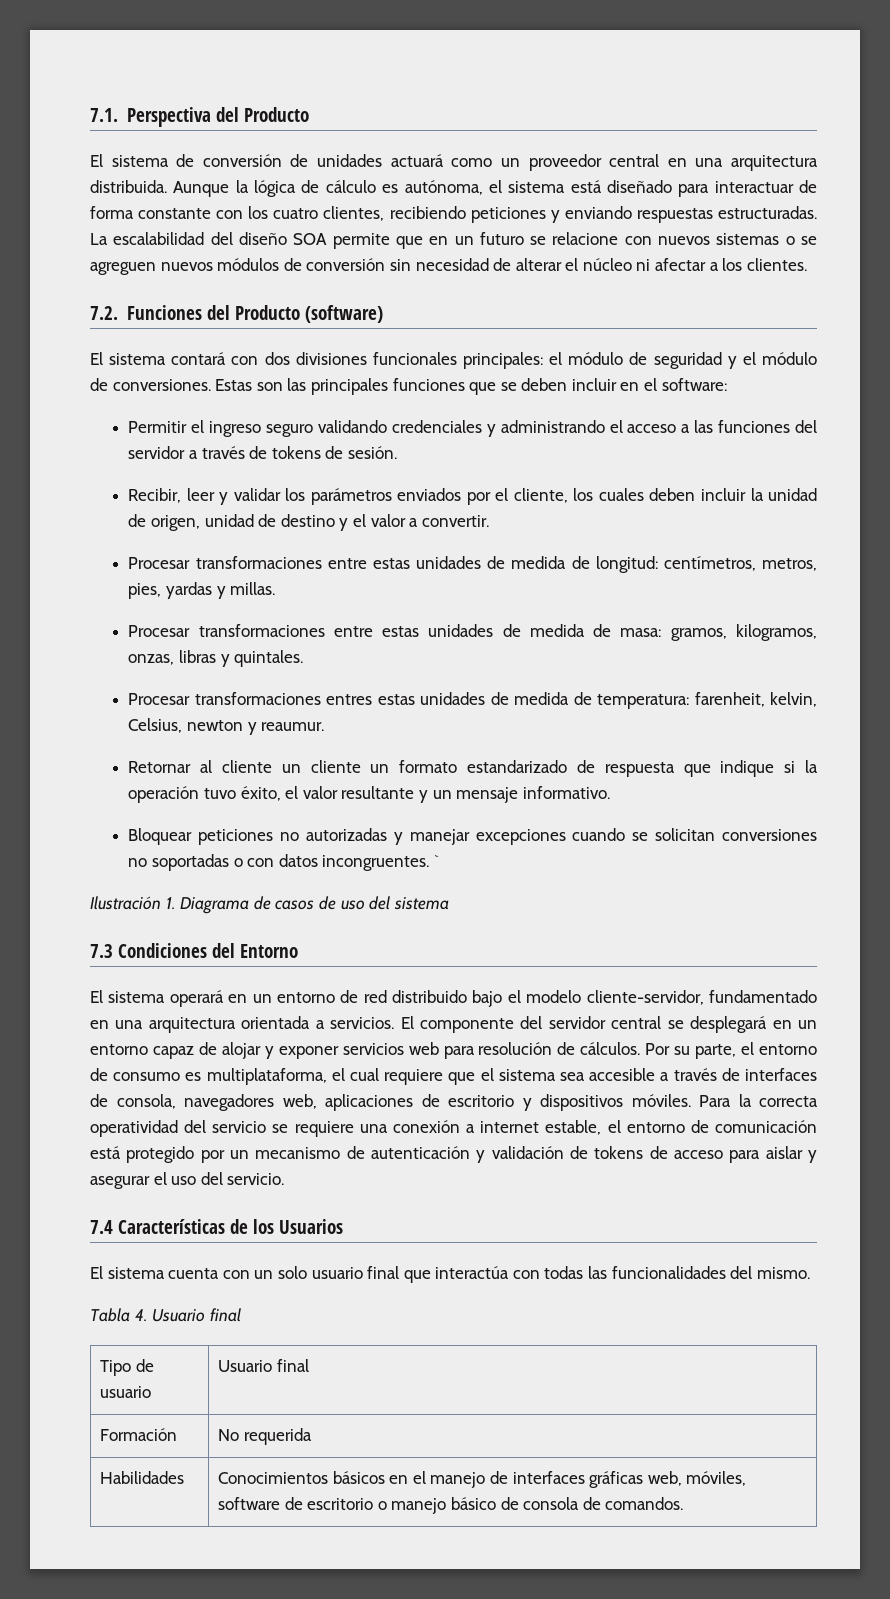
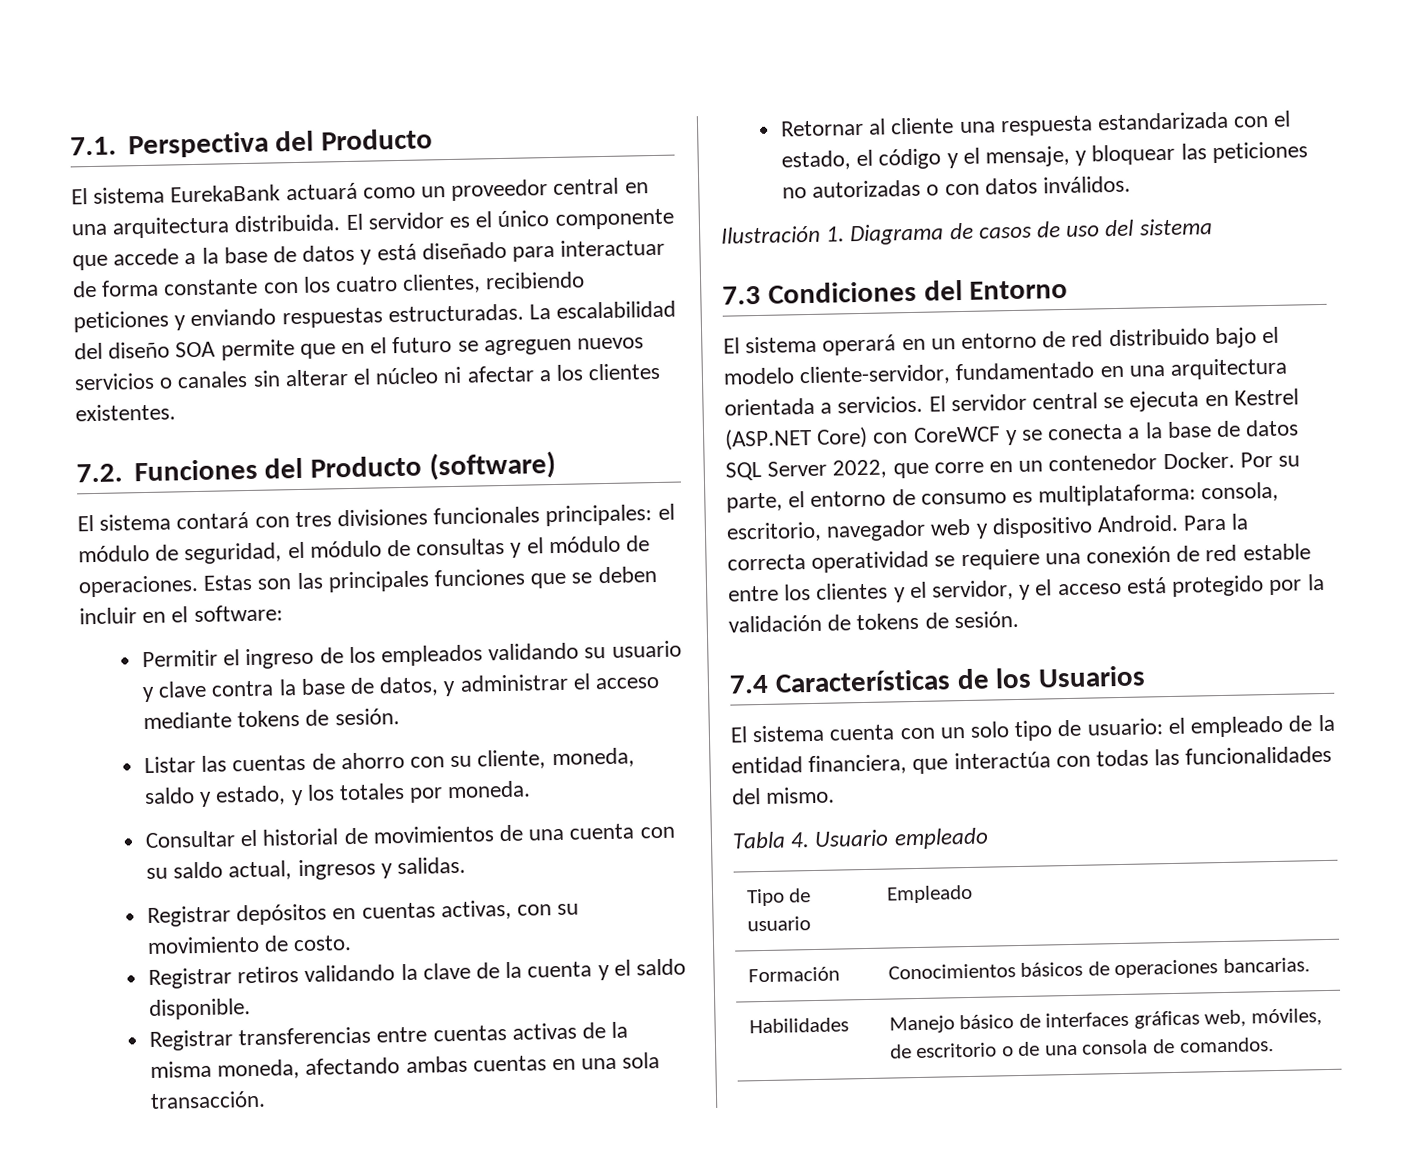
- El sistema de conversión de unidades actuará como un proveedor central en una arquitectura distribuida.
+ El sistema EurekaBank actuará como un proveedor central en una arquitectura distribuida.
- Aunque la lógica de cálculo es autónoma, el sistema está diseñado para interactuar de forma constante con los cuatro clientes, recibiendo peticiones y enviando respuestas estructuradas.
+ El servidor es el único componente que accede a la base de datos y está diseñado para interactuar de forma constante con los cuatro clientes, recibiendo peticiones y enviando respuestas estructuradas.
- La escalabilidad del diseño SOA permite que en un futuro se relacione con nuevos sistemas o se agreguen nuevos módulos de conversión sin necesidad de alterar el núcleo ni afectar a los clientes.
+ La escalabilidad del diseño SOA permite que en el futuro se agreguen nuevos servicios o canales sin alterar el núcleo ni afectar a los clientes existentes.
- El sistema contará con dos divisiones funcionales principales: el módulo de seguridad y el módulo de conversiones.
+ El sistema contará con tres divisiones funcionales principales: el módulo de seguridad, el módulo de consultas y el módulo de operaciones.
- Permitir el ingreso seguro validando credenciales y administrando el acceso a las funciones del servidor a través de tokens de sesión.
- Recibir, leer y validar los parámetros enviados por el cliente, los cuales deben incluir la unidad de origen, unidad de destino y el valor a convertir.
- Procesar transformaciones entre estas unidades de medida de longitud: centímetros, metros, pies, yardas y millas.
- Procesar transformaciones entre estas unidades de medida de masa: gramos, kilogramos, onzas, libras y quintales.
- Procesar transformaciones entres estas unidades de medida de temperatura: farenheit, kelvin, Celsius, newton y reaumur.
- Retornar al cliente un cliente un formato estandarizado de respuesta que indique si la operación tuvo éxito, el valor resultante y un mensaje informativo.
- Bloquear peticiones no autorizadas y manejar excepciones cuando se solicitan conversiones no soportadas o con datos incongruentes. `
+ Permitir el ingreso de los empleados validando su usuario y clave contra la base de datos, y administrar el acceso mediante tokens de sesión.
+ Listar las cuentas de ahorro con su cliente, moneda, saldo y estado, y los totales por moneda.
+ Consultar el historial de movimientos de una cuenta con su saldo actual, ingresos y salidas.
+ Registrar depósitos en cuentas activas, con su movimiento de costo.
+ Registrar retiros validando la clave de la cuenta y el saldo disponible.
+ Registrar transferencias entre cuentas activas de la misma moneda, afectando ambas cuentas en una sola transacción.
+ Retornar al cliente una respuesta estandarizada con el estado, el código y el mensaje, y bloquear las peticiones no autorizadas o con datos inválidos.
- El componente del servidor central se desplegará en un entorno capaz de alojar y exponer servicios web para resolución de cálculos.
+ El servidor central se ejecuta en Kestrel (ASP.NET Core) con CoreWCF y se conecta a la base de datos SQL Server 2022, que corre en un contenedor Docker.
- Por su parte, el entorno de consumo es multiplataforma, el cual requiere que el sistema sea accesible a través de interfaces de consola, navegadores web, aplicaciones de escritorio y dispositivos móviles.
+ Por su parte, el entorno de consumo es multiplataforma: consola, escritorio, navegador web y dispositivo Android.
- Para la correcta operatividad del servicio se requiere una conexión a internet estable, el entorno de comunicación está protegido por un mecanismo de autenticación y validación de tokens de acceso para aislar y asegurar el uso del servicio.
+ Para la correcta operatividad se requiere una conexión de red estable entre los clientes y el servidor, y el acceso está protegido por la validación de tokens de sesión.
- El sistema cuenta con un solo usuario final que interactúa con todas las funcionalidades del mismo.
+ El sistema cuenta con un solo tipo de usuario: el empleado de la entidad financiera, que interactúa con todas las funcionalidades del mismo.
- Tabla 4. Usuario final
+ Tabla 4. Usuario empleado
- Tipo de usuario | Usuario final
+ Tipo de usuario | Empleado
- Formación | No requerida
- Habilidades | Conocimientos básicos en el manejo de interfaces gráficas web, móviles, software de escritorio o manejo básico de consola de comandos.
+ Formación | Conocimientos básicos de operaciones bancarias.
+ Habilidades | Manejo básico de interfaces gráficas web, móviles, de escritorio o de una consola de comandos.

